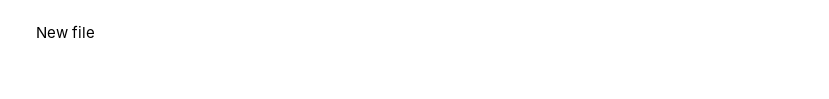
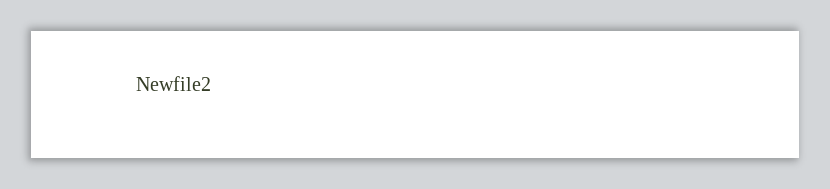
- New file
+ Newfile2

